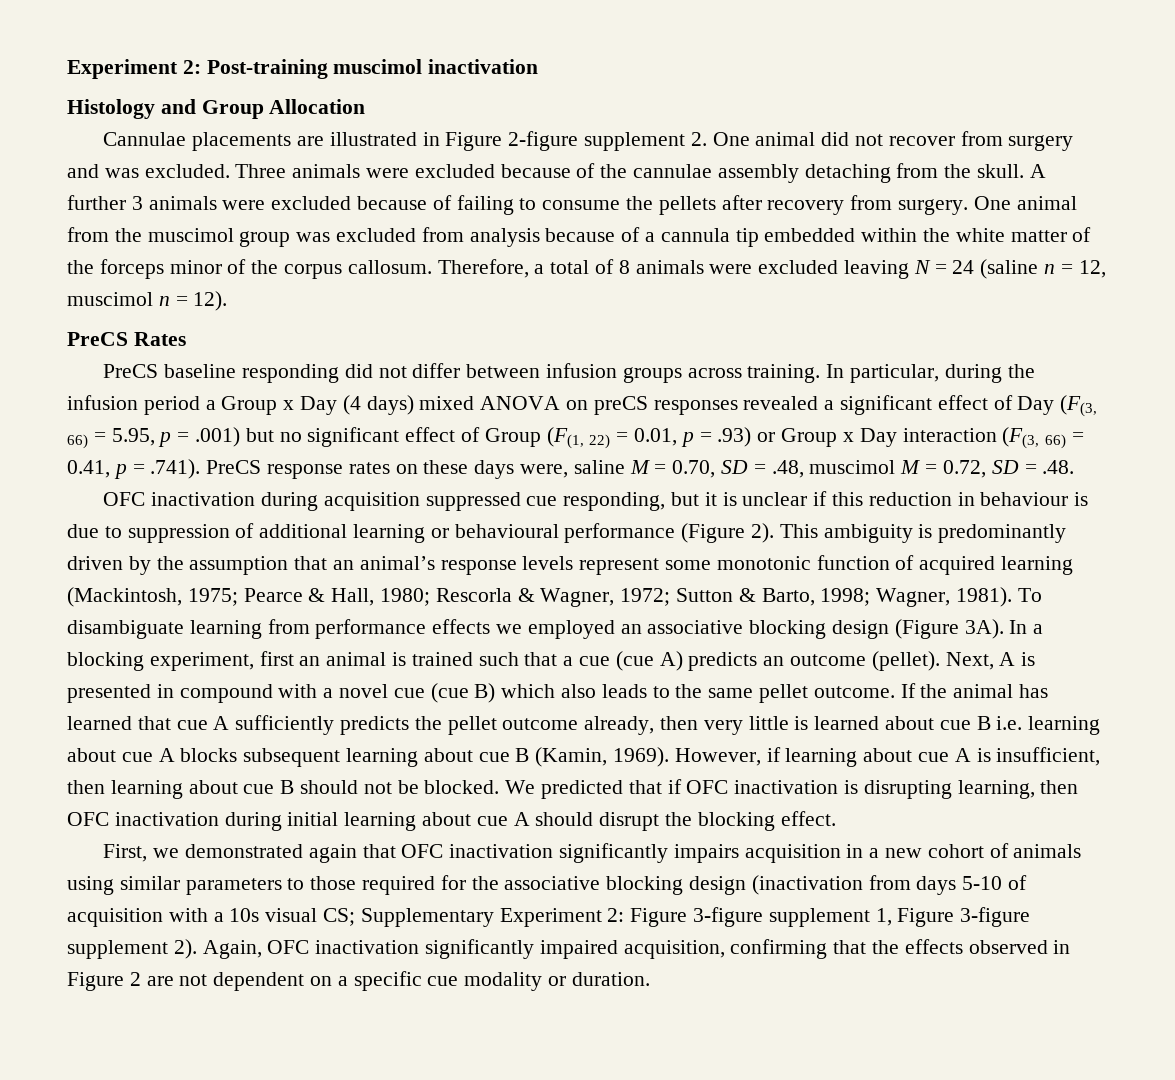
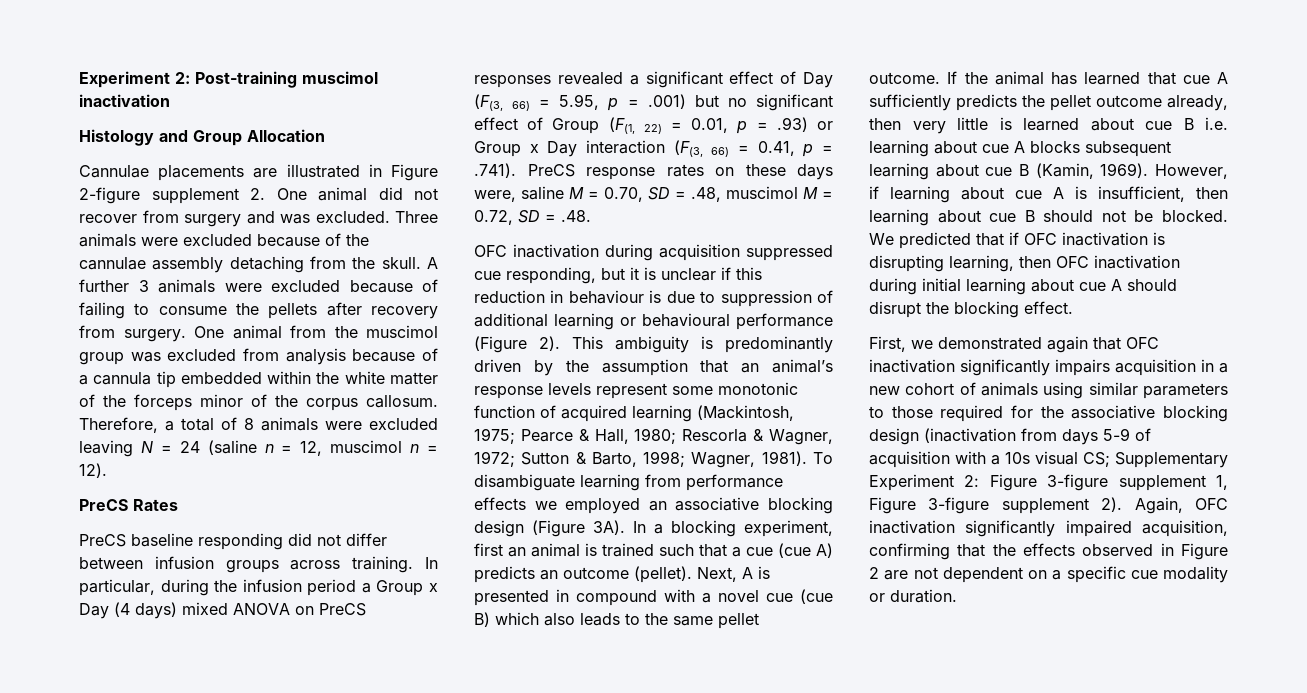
- In particular, during the infusion period a Group x Day (4 days) mixed ANOVA on preCS responses revealed a significant effect of Day (F(3, 66) = 5.95, p = .001) but no significant effect of Group (F(1, 22) = 0.01, p = .93) or Group x Day interaction (F(3, 66) = 0.41, p = .741). PreCS response rates on these days were, saline M = 0.70, SD = .48, muscimol M = 0.72, SD = .48.
+ In particular, during the infusion period a Group x Day (4 days) mixed ANOVA on PreCS responses revealed a significant effect of Day (F(3, 66) = 5.95, p = .001) but no significant effect of Group (F(1, 22) = 0.01, p = .93) or Group x Day interaction (F(3, 66) = 0.41, p = .741). PreCS response rates on these days were, saline M = 0.70, SD = .48, muscimol M = 0.72, SD = .48.
- First, we demonstrated again that OFC inactivation significantly impairs acquisition in a new cohort of animals using similar parameters to those required for the associative blocking design (inactivation from days 5-10 of acquisition with a 10s visual CS; Supplementary Experiment 2: Figure 3-figure supplement 1, Figure 3-figure supplement 2).
+ First, we demonstrated again that OFC inactivation significantly impairs acquisition in a new cohort of animals using similar parameters to those required for the associative blocking design (inactivation from days 5-9 of acquisition with a 10s visual CS; Supplementary Experiment 2: Figure 3-figure supplement 1, Figure 3-figure supplement 2).

